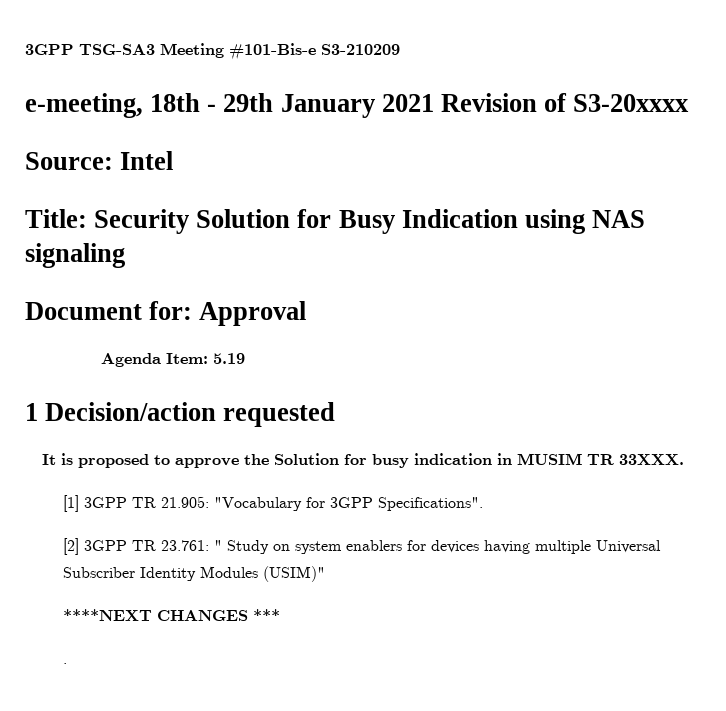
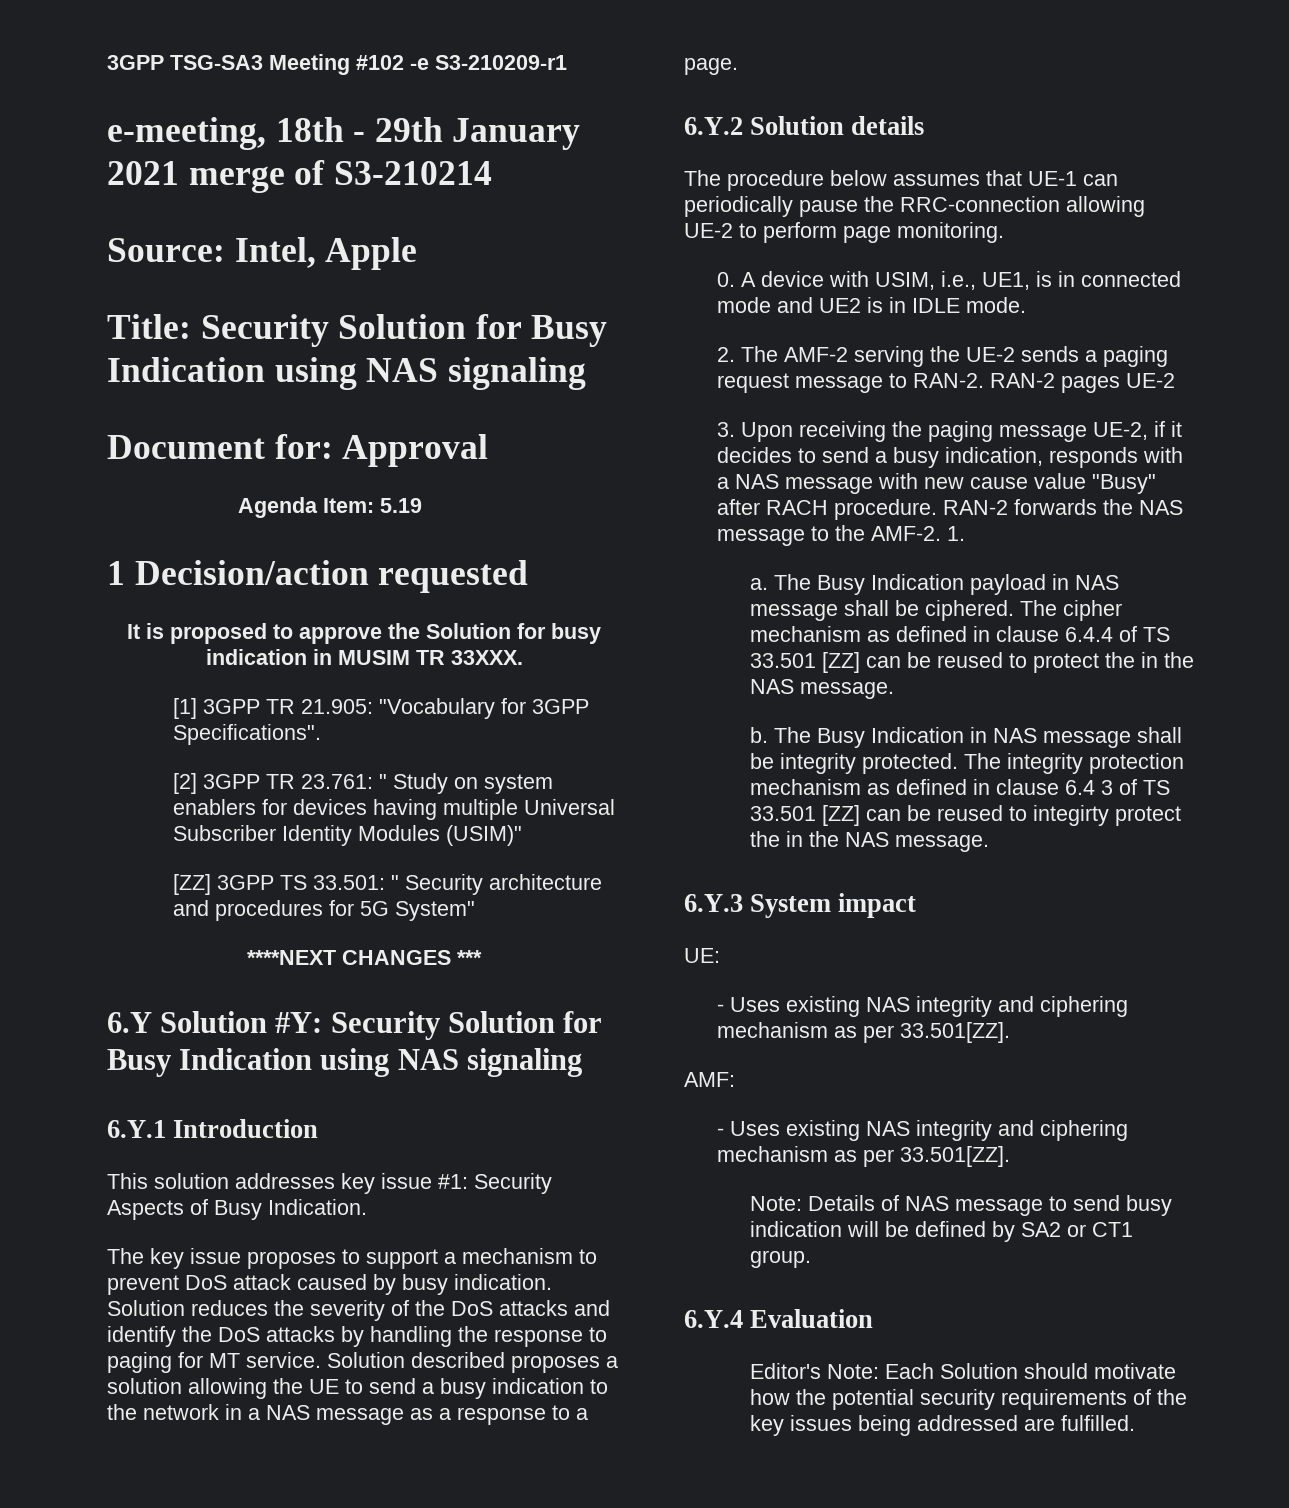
- 3GPP TSG-SA3 Meeting #101-Bis-e S3-210209
+ 3GPP TSG-SA3 Meeting #102 -e S3-210209-r1
- e-meeting, 18th - 29th January 2021 Revision of S3-20xxxx
+ e-meeting, 18th - 29th January 2021 merge of S3-210214
- Source: Intel
+ Source: Intel, Apple
+ [ZZ] 3GPP TS 33.501: " Security architecture and procedures for 5G System"
  ****NEXT CHANGES ***
- .
+ 6.Y Solution #Y: Security Solution for Busy Indication using NAS signaling
+ 6.Y.1 Introduction
+ This solution addresses key issue #1: Security Aspects of Busy Indication.
+ The key issue proposes to support a mechanism to prevent DoS attack caused by busy indication. Solution reduces the severity of the DoS attacks and identify the DoS attacks by handling the response to paging for MT service. Solution described proposes a solution allowing the UE to send a busy indication to the network in a NAS message as a response to a page.
+ 6.Y.2 Solution details
+ The procedure below assumes that UE-1 can periodically pause the RRC-connection allowing UE-2 to perform page monitoring.
+ 0. A device with USIM, i.e., UE1, is in connected mode and UE2 is in IDLE mode.
+ 2. The AMF-2 serving the UE-2 sends a paging request message to RAN-2. RAN-2 pages UE-2
+ 3. Upon receiving the paging message UE-2, if it decides to send a busy indication, responds with a NAS message with new cause value "Busy" after RACH procedure. RAN-2 forwards the NAS message to the AMF-2. 1.
+ a. The Busy Indication payload in NAS message shall be ciphered. The cipher mechanism as defined in clause 6.4.4 of TS 33.501 [ZZ] can be reused to protect the in the NAS message.
+ b. The Busy Indication in NAS message shall be integrity protected. The integrity protection mechanism as defined in clause 6.4 3 of TS 33.501 [ZZ] can be reused to integirty protect the in the NAS message.
+ 6.Y.3 System impact
+ UE:
+ - Uses existing NAS integrity and ciphering mechanism as per 33.501[ZZ].
+ AMF:
+ - Uses existing NAS integrity and ciphering mechanism as per 33.501[ZZ].
+ Note: Details of NAS message to send busy indication will be defined by SA2 or CT1 group.
+ 6.Y.4 Evaluation
+ Editor's Note: Each Solution should motivate how the potential security requirements of the key issues being addressed are fulfilled.

